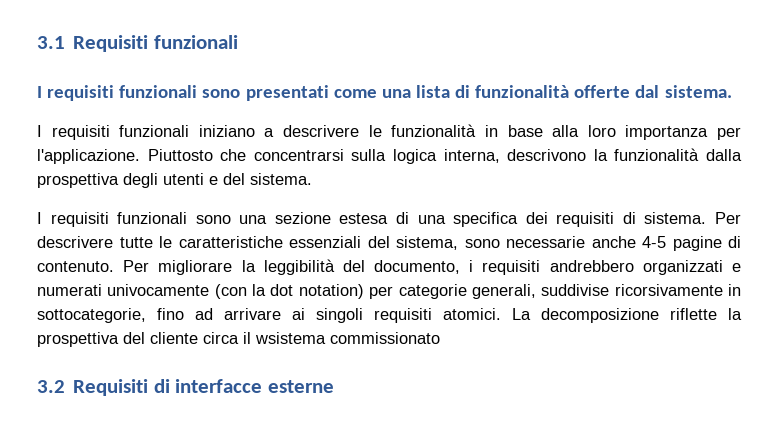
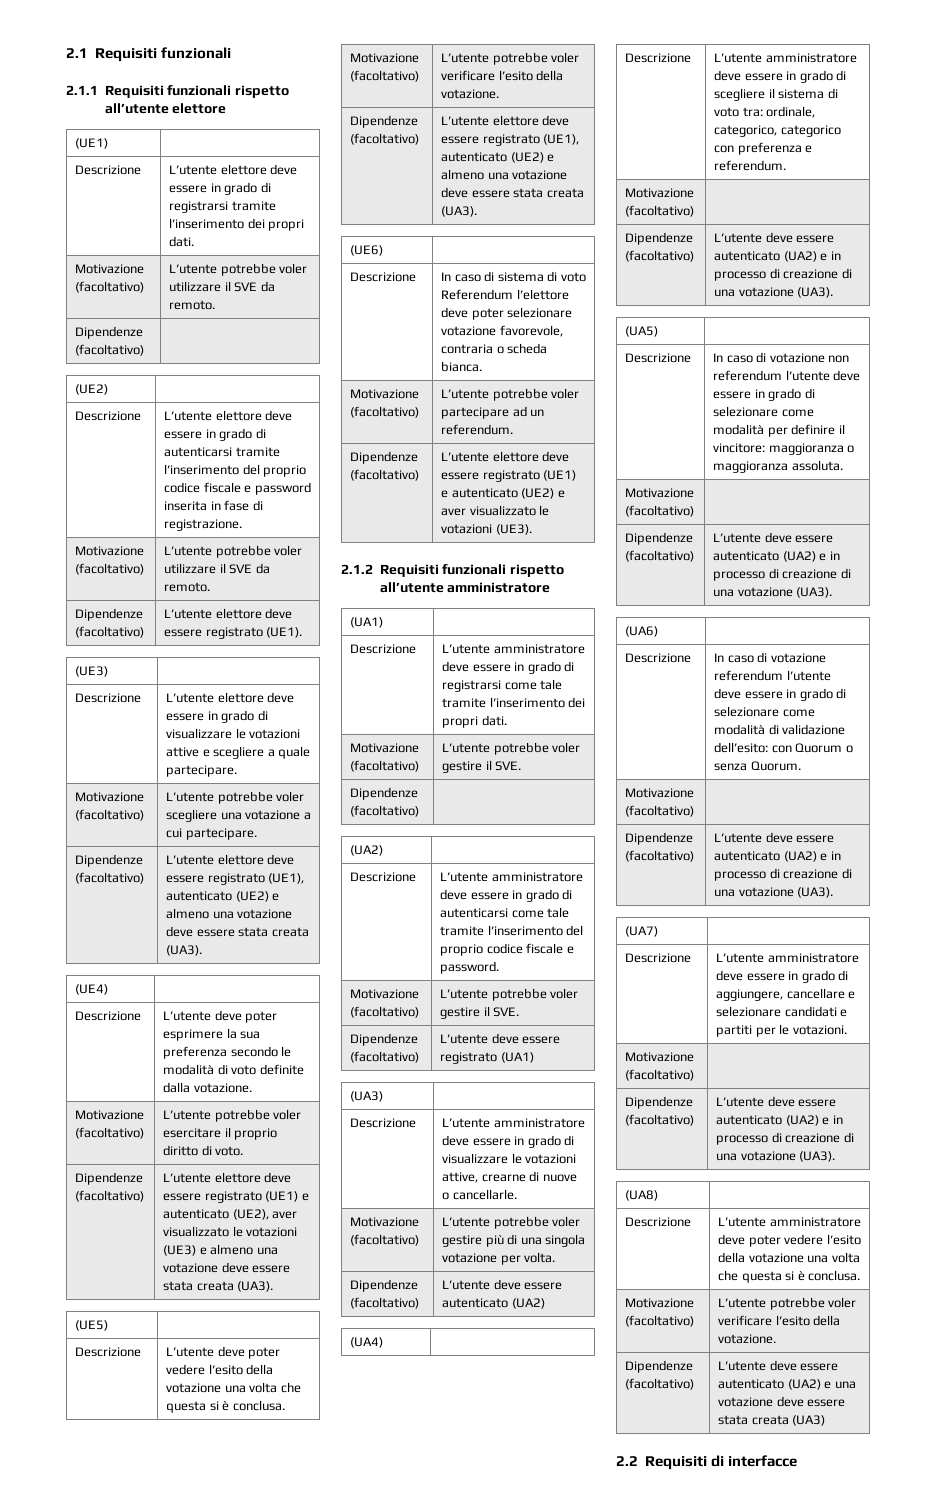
- 3.1 Requisiti funzionali
+ 2.1 Requisiti funzionali
- I requisiti funzionali sono presentati come una lista di funzionalità offerte dal sistema.
- I requisiti funzionali iniziano a descrivere le funzionalità in base alla loro importanza per l'applicazione. Piuttosto che concentrarsi sulla logica interna, descrivono la funzionalità dalla prospettiva degli utenti e del sistema.
- I requisiti funzionali sono una sezione estesa di una specifica dei requisiti di sistema. Per descrivere tutte le caratteristiche essenziali del sistema, sono necessarie anche 4-5 pagine di contenuto. Per migliorare la leggibilità del documento, i requisiti andrebbero organizzati e numerati univocamente (con la dot notation) per categorie generali, suddivise ricorsivamente in sottocategorie, fino ad arrivare ai singoli requisiti atomici. La decomposizione riflette la prospettiva del cliente circa il wsistema commissionato
- 3.2 Requisiti di interfacce esterne
+ 2.1.1 Requisiti funzionali rispetto all’utente elettore
+ (UE1) |
+ Descrizione | L’utente elettore deve essere in grado di registrarsi tramite l’inserimento dei propri dati.
+ Motivazione (facoltativo) | L’utente potrebbe voler utilizzare il SVE da remoto.
+ Dipendenze (facoltativo) |
+ (UE2) |
+ Descrizione | L’utente elettore deve essere in grado di autenticarsi tramite l’inserimento del proprio codice fiscale e password inserita in fase di registrazione.
+ Motivazione (facoltativo) | L’utente potrebbe voler utilizzare il SVE da remoto.
+ Dipendenze (facoltativo) | L’utente elettore deve essere registrato (UE1).
+ (UE3) |
+ Descrizione | L’utente elettore deve essere in grado di visualizzare le votazioni attive e scegliere a quale partecipare.
+ Motivazione (facoltativo) | L’utente potrebbe voler scegliere una votazione a cui partecipare.
+ Dipendenze (facoltativo) | L’utente elettore deve essere registrato (UE1), autenticato (UE2) e almeno una votazione deve essere stata creata (UA3).
+ (UE4) |
+ Descrizione | L’utente deve poter esprimere la sua preferenza secondo le modalità di voto definite dalla votazione.
+ Motivazione (facoltativo) | L’utente potrebbe voler esercitare il proprio diritto di voto.
+ Dipendenze (facoltativo) | L’utente elettore deve essere registrato (UE1) e autenticato (UE2), aver visualizzato le votazioni (UE3) e almeno una votazione deve essere stata creata (UA3).
+ (UE5) |
+ Descrizione | L’utente deve poter vedere l’esito della votazione una volta che questa si è conclusa.
+ Motivazione (facoltativo) | L’utente potrebbe voler verificare l’esito della votazione.
+ Dipendenze (facoltativo) | L’utente elettore deve essere registrato (UE1), autenticato (UE2) e almeno una votazione deve essere stata creata (UA3).
+ (UE6) |
+ Descrizione | In caso di sistema di voto Referendum l’elettore deve poter selezionare votazione favorevole, contraria o scheda bianca.
+ Motivazione (facoltativo) | L’utente potrebbe voler partecipare ad un referendum.
+ Dipendenze (facoltativo) | L’utente elettore deve essere registrato (UE1) e autenticato (UE2) e aver visualizzato le votazioni (UE3).
+ 2.1.2 Requisiti funzionali rispetto all’utente amministratore
+ (UA1) |
+ Descrizione | L’utente amministratore deve essere in grado di registrarsi come tale tramite l’inserimento dei propri dati.
+ Motivazione (facoltativo) | L’utente potrebbe voler gestire il SVE.
+ Dipendenze (facoltativo) |
+ (UA2) |
+ Descrizione | L’utente amministratore deve essere in grado di autenticarsi come tale tramite l’inserimento del proprio codice fiscale e password.
+ Motivazione (facoltativo) | L’utente potrebbe voler gestire il SVE.
+ Dipendenze (facoltativo) | L’utente deve essere registrato (UA1)
+ (UA3) |
+ Descrizione | L’utente amministratore deve essere in grado di visualizzare le votazioni attive, crearne di nuove o cancellarle.
+ Motivazione (facoltativo) | L’utente potrebbe voler gestire più di una singola votazione per volta.
+ Dipendenze (facoltativo) | L’utente deve essere autenticato (UA2)
+ (UA4) |
+ Descrizione | L’utente amministratore deve essere in grado di scegliere il sistema di voto tra: ordinale, categorico, categorico con preferenza e referendum.
+ Motivazione (facoltativo) |
+ Dipendenze (facoltativo) | L’utente deve essere autenticato (UA2) e in processo di creazione di una votazione (UA3).
+ (UA5) |
+ Descrizione | In caso di votazione non referendum l’utente deve essere in grado di selezionare come modalità per definire il vincitore: maggioranza o maggioranza assoluta.
+ Motivazione (facoltativo) |
+ Dipendenze (facoltativo) | L’utente deve essere autenticato (UA2) e in processo di creazione di una votazione (UA3).
+ (UA6) |
+ Descrizione | In caso di votazione referendum l’utente deve essere in grado di selezionare come modalità di validazione dell’esito: con Quorum o senza Quorum.
+ Motivazione (facoltativo) |
+ Dipendenze (facoltativo) | L’utente deve essere autenticato (UA2) e in processo di creazione di una votazione (UA3).
+ (UA7) |
+ Descrizione | L’utente amministratore deve essere in grado di aggiungere, cancellare e selezionare candidati e partiti per le votazioni.
+ Motivazione (facoltativo) |
+ Dipendenze (facoltativo) | L’utente deve essere autenticato (UA2) e in processo di creazione di una votazione (UA3).
+ (UA8) |
+ Descrizione | L’utente amministratore deve poter vedere l’esito della votazione una volta che questa si è conclusa.
+ Motivazione (facoltativo) | L’utente potrebbe voler verificare l’esito della votazione.
+ Dipendenze (facoltativo) | L’utente deve essere autenticato (UA2) e una votazione deve essere stata creata (UA3)
+ 2.2 Requisiti di interfacce

